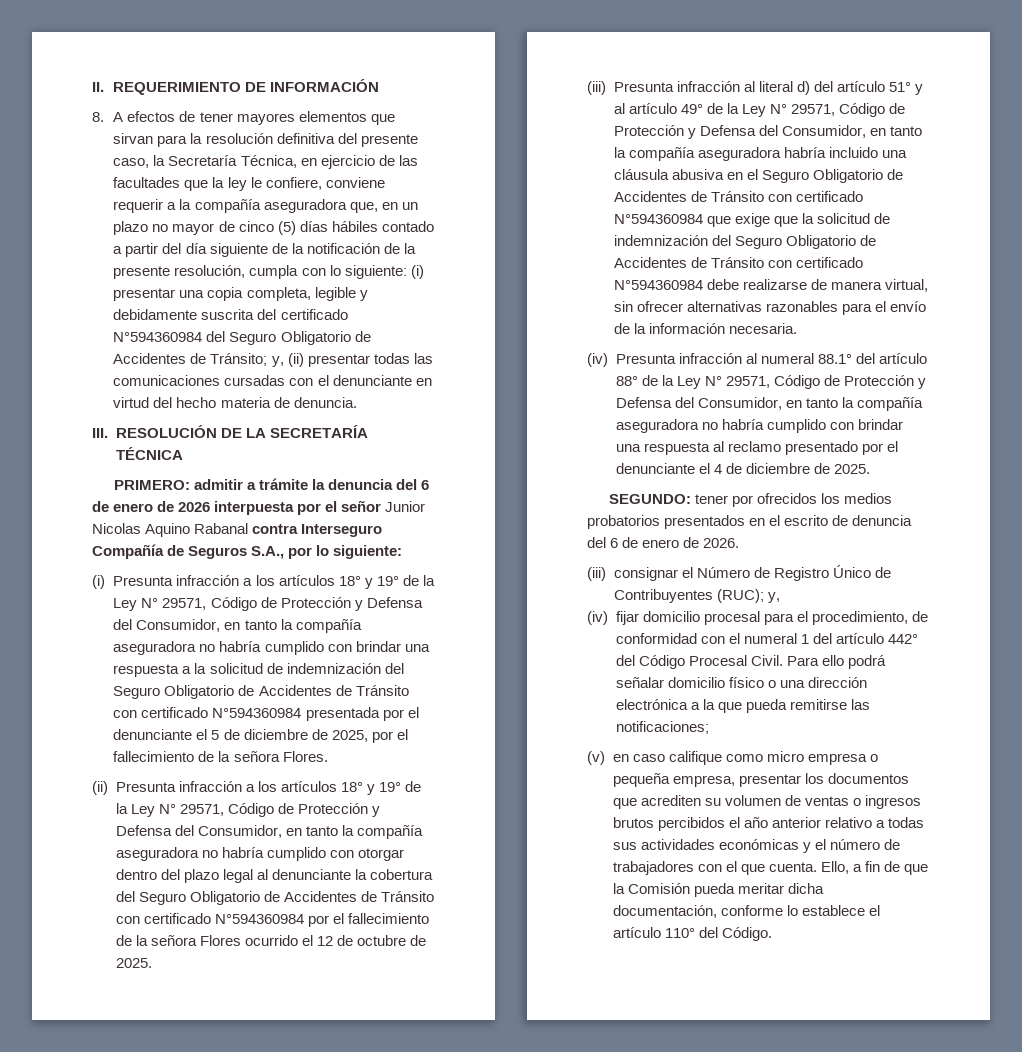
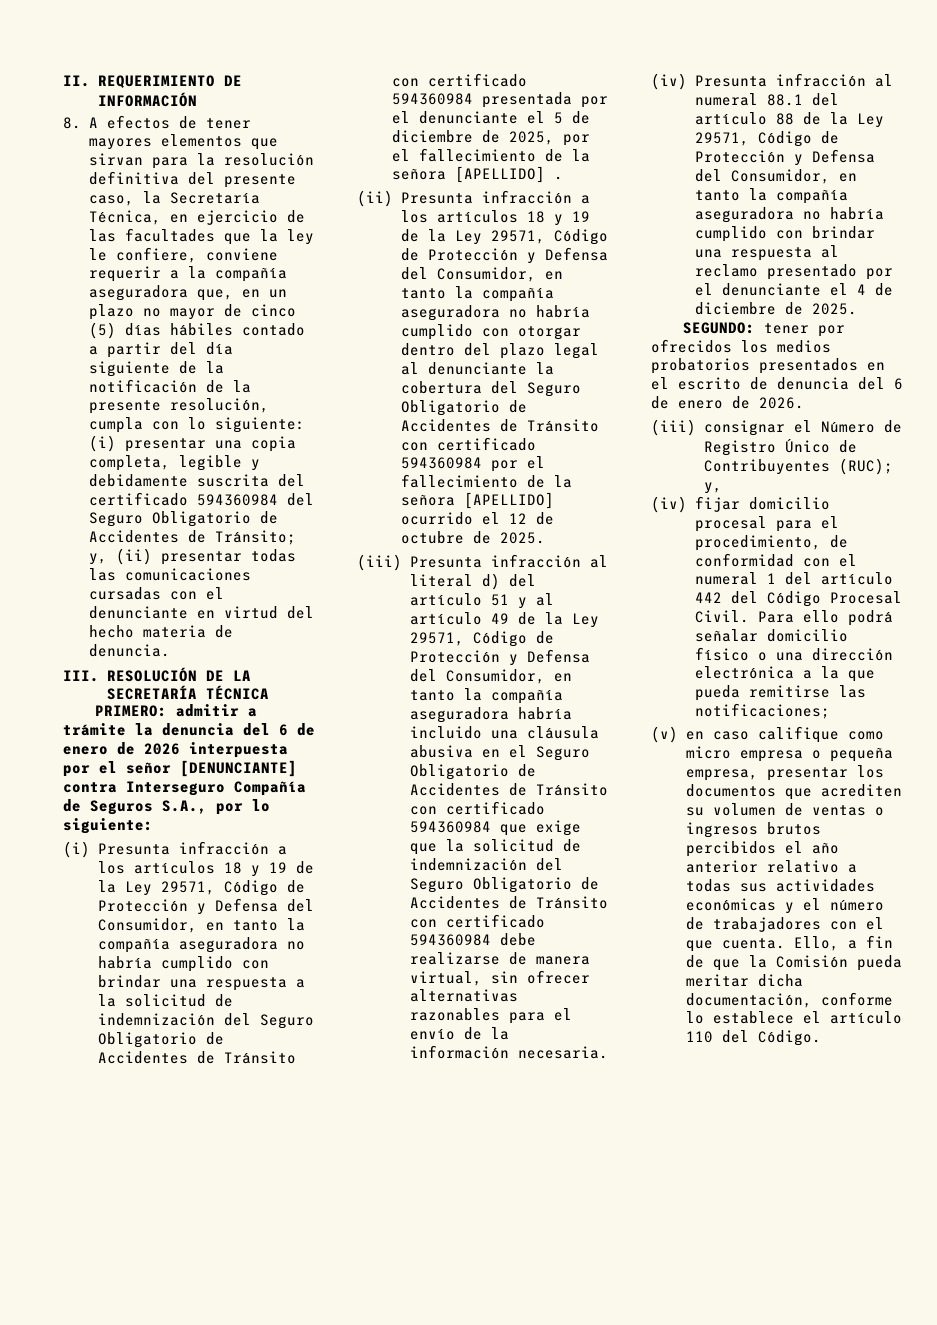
- (i) presentar una copia completa, legible y debidamente suscrita del certificado N°594360984 del Seguro Obligatorio de Accidentes de Tránsito;
+ (i) presentar una copia completa, legible y debidamente suscrita del certificado 594360984 del Seguro Obligatorio de Accidentes de Tránsito;
- PRIMERO: admitir a trámite la denuncia del 6 de enero de 2026 interpuesta por el señor Junior Nicolas Aquino Rabanal contra Interseguro Compañía de Seguros S.A., por lo siguiente:
+ PRIMERO: admitir a trámite la denuncia del 6 de enero de 2026 interpuesta por el señor [DENUNCIANTE] contra Interseguro Compañía de Seguros S.A., por lo siguiente:
- (i) Presunta infracción a los artículos 18° y 19° de la Ley N° 29571, Código de Protección y Defensa del Consumidor, en tanto la compañía aseguradora no habría cumplido con brindar una respuesta a la solicitud de indemnización del Seguro Obligatorio de Accidentes de Tránsito con certificado N°594360984 presentada por el denunciante el 5 de diciembre de 2025, por el fallecimiento de la señora Flores.
+ (i) Presunta infracción a los artículos 18 y 19 de la Ley 29571, Código de Protección y Defensa del Consumidor, en tanto la compañía aseguradora no habría cumplido con brindar una respuesta a la solicitud de indemnización del Seguro Obligatorio de Accidentes de Tránsito con certificado 594360984 presentada por el denunciante el 5 de diciembre de 2025, por el fallecimiento de la señora [APELLIDO] .
- (ii) Presunta infracción a los artículos 18° y 19° de la Ley N° 29571, Código de Protección y Defensa del Consumidor, en tanto la compañía aseguradora no habría cumplido con otorgar dentro del plazo legal al denunciante la cobertura del Seguro Obligatorio de Accidentes de Tránsito con certificado N°594360984 por el fallecimiento de la señora Flores ocurrido el 12 de octubre de 2025.
+ (ii) Presunta infracción a los artículos 18 y 19 de la Ley 29571, Código de Protección y Defensa del Consumidor, en tanto la compañía aseguradora no habría cumplido con otorgar dentro del plazo legal al denunciante la cobertura del Seguro Obligatorio de Accidentes de Tránsito con certificado 594360984 por el fallecimiento de la señora [APELLIDO] ocurrido el 12 de octubre de 2025.
- (iii) Presunta infracción al literal d) del artículo 51° y al artículo 49° de la Ley N° 29571, Código de Protección y Defensa del Consumidor, en tanto la compañía aseguradora habría incluido una cláusula abusiva en el Seguro Obligatorio de Accidentes de Tránsito con certificado N°594360984 que exige que la solicitud de indemnización del Seguro Obligatorio de Accidentes de Tránsito con certificado N°594360984 debe realizarse de manera virtual, sin ofrecer alternativas razonables para el envío de la información necesaria.
+ (iii) Presunta infracción al literal d) del artículo 51 y al artículo 49 de la Ley 29571, Código de Protección y Defensa del Consumidor, en tanto la compañía aseguradora habría incluido una cláusula abusiva en el Seguro Obligatorio de Accidentes de Tránsito con certificado 594360984 que exige que la solicitud de indemnización del Seguro Obligatorio de Accidentes de Tránsito con certificado 594360984 debe realizarse de manera virtual, sin ofrecer alternativas razonables para el envío de la información necesaria.
- (iv) Presunta infracción al numeral 88.1° del artículo 88° de la Ley N° 29571, Código de Protección y Defensa del Consumidor, en tanto la compañía aseguradora no habría cumplido con brindar una respuesta al reclamo presentado por el denunciante el 4 de diciembre de 2025.
+ (iv) Presunta infracción al numeral 88.1 del artículo 88 de la Ley 29571, Código de Protección y Defensa del Consumidor, en tanto la compañía aseguradora no habría cumplido con brindar una respuesta al reclamo presentado por el denunciante el 4 de diciembre de 2025.
- (iv) fijar domicilio procesal para el procedimiento, de conformidad con el numeral 1 del artículo 442° del Código Procesal Civil.
+ (iv) fijar domicilio procesal para el procedimiento, de conformidad con el numeral 1 del artículo 442 del Código Procesal Civil.
- Ello, a fin de que la Comisión pueda meritar dicha documentación, conforme lo establece el artículo 110° del Código.
+ Ello, a fin de que la Comisión pueda meritar dicha documentación, conforme lo establece el artículo 110 del Código.

